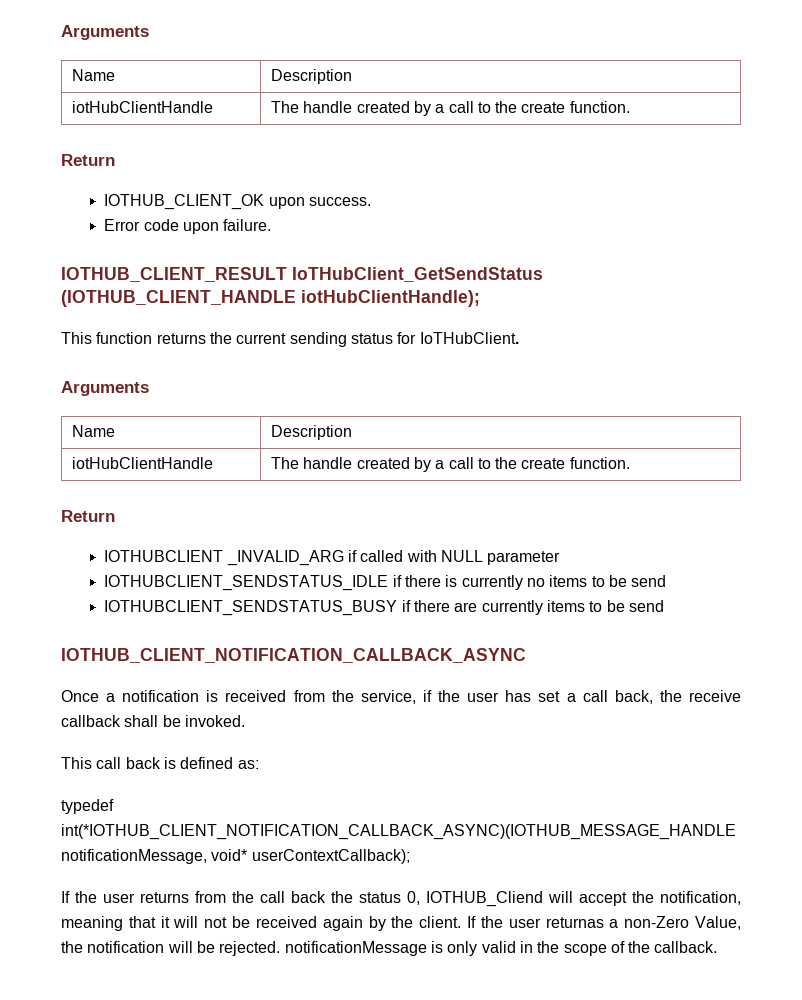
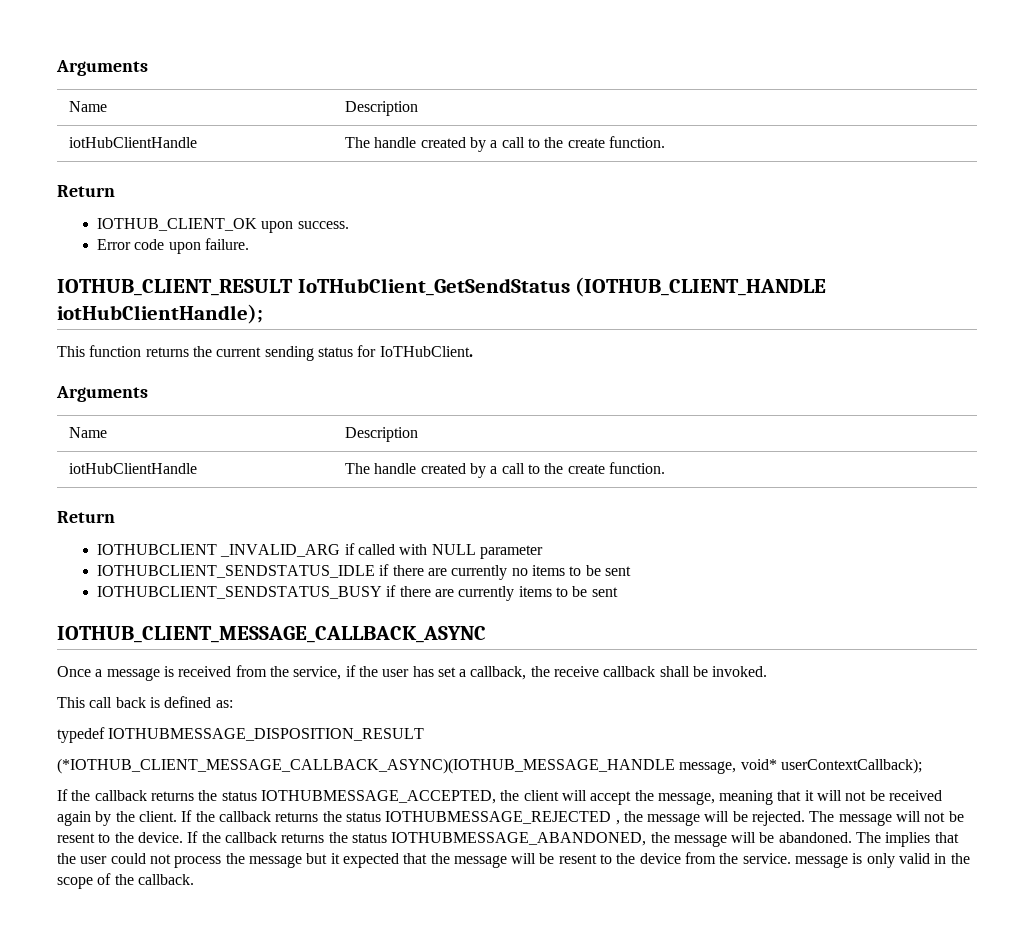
- IOTHUBCLIENT_SENDSTATUS_IDLE if there is currently no items to be send
+ IOTHUBCLIENT_SENDSTATUS_IDLE if there are currently no items to be sent
- IOTHUBCLIENT_SENDSTATUS_BUSY if there are currently items to be send
- IOTHUB_CLIENT_NOTIFICATION_CALLBACK_ASYNC
+ IOTHUBCLIENT_SENDSTATUS_BUSY if there are currently items to be sent
+ IOTHUB_CLIENT_MESSAGE_CALLBACK_ASYNC
- Once a notification is received from the service, if the user has set a call back, the receive callback shall be invoked.
+ Once a message is received from the service, if the user has set a callback, the receive callback shall be invoked.
- typedef int(*IOTHUB_CLIENT_NOTIFICATION_CALLBACK_ASYNC)(IOTHUB_MESSAGE_HANDLE notificationMessage, void* userContextCallback);
+ typedef IOTHUBMESSAGE_DISPOSITION_RESULT
+ (*IOTHUB_CLIENT_MESSAGE_CALLBACK_ASYNC)(IOTHUB_MESSAGE_HANDLE message, void* userContextCallback);
- If the user returns from the call back the status 0, IOTHUB_Cliend will accept the notification, meaning that it will not be received again by the client.
+ If the callback returns the status IOTHUBMESSAGE_ACCEPTED, the client will accept the message, meaning that it will not be received again by the client.
- If the user returnas a non-Zero Value, the notification will be rejected. notificationMessage is only valid in the scope of the callback.
+ If the callback returns the status IOTHUBMESSAGE_REJECTED , the message will be rejected. The message will not be resent to the device. If the callback returns the status IOTHUBMESSAGE_ABANDONED, the message will be abandoned. The implies that the user could not process the message but it expected that the message will be resent to the device from the service. message is only valid in the scope of the callback.

